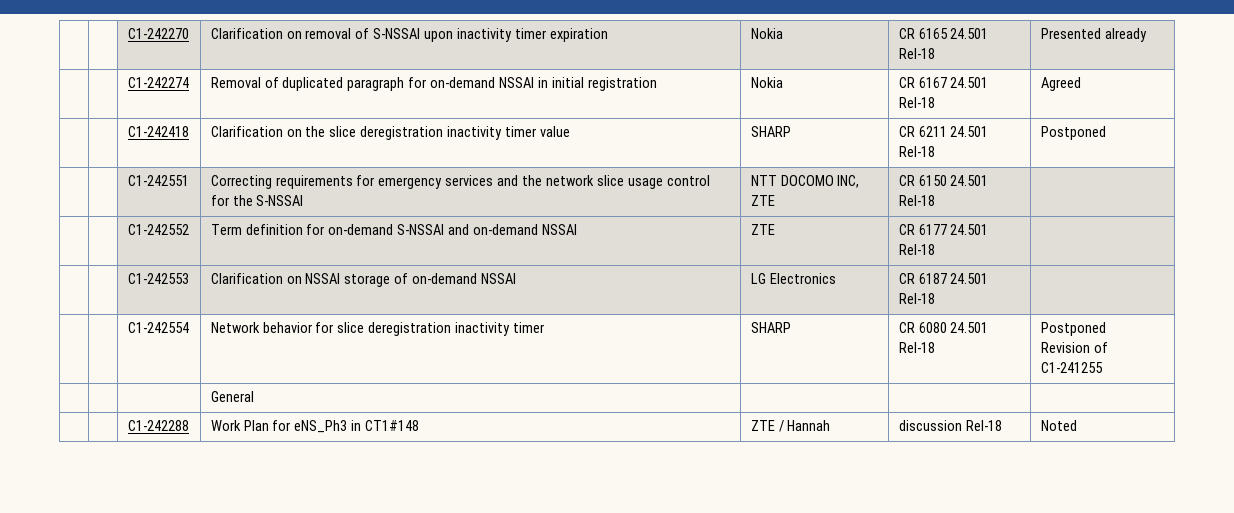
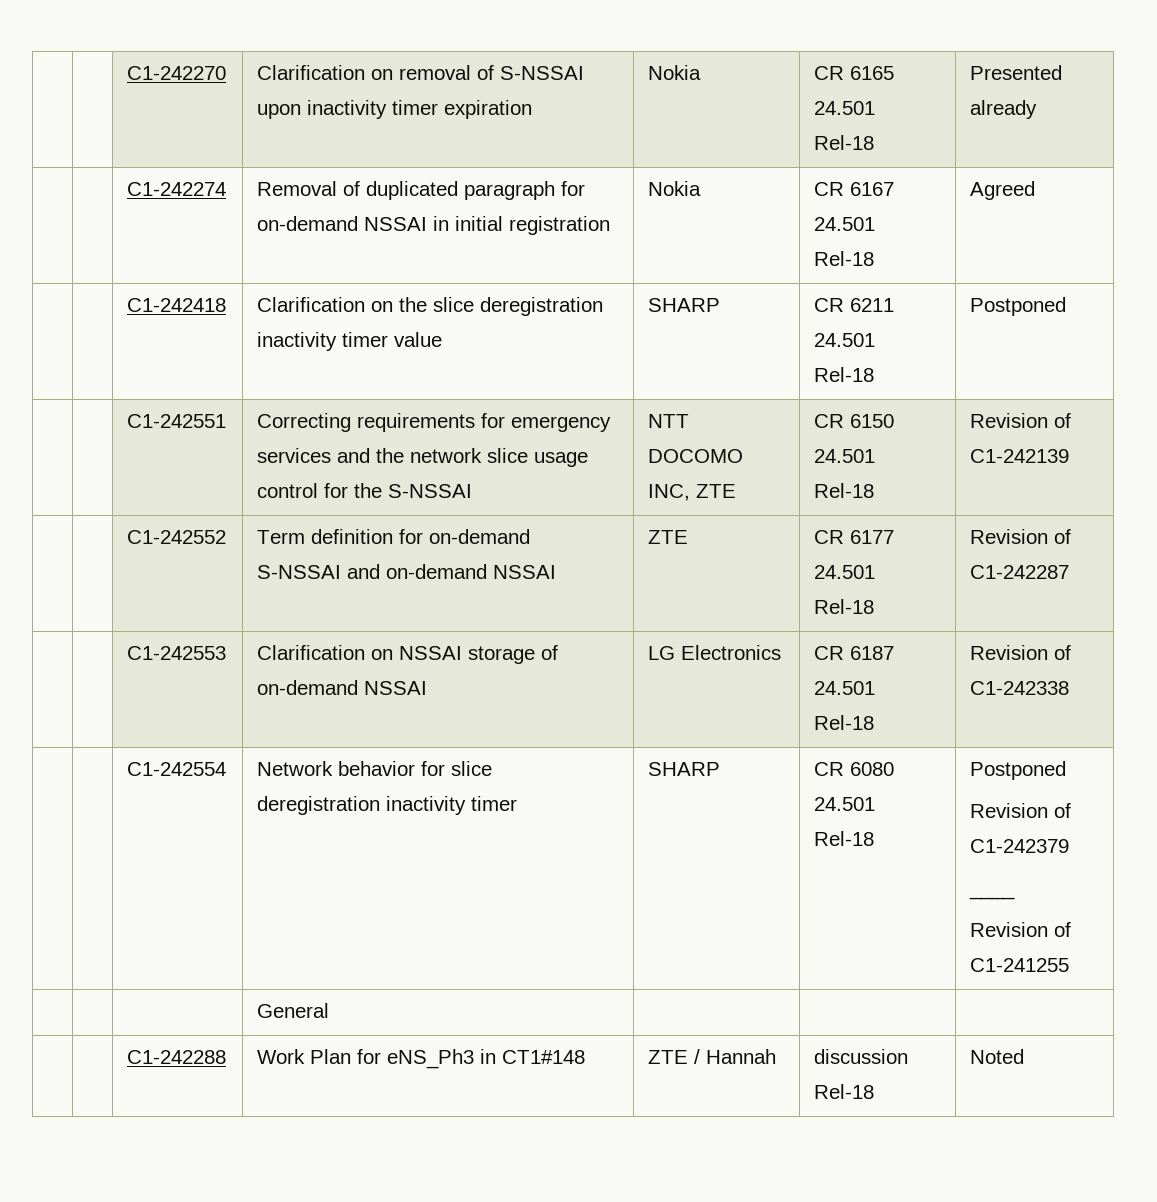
- | | C1-242551 | Correcting requirements for emergency services and the network slice usage control for the S-NSSAI | NTT DOCOMO INC, ZTE | CR 6150 24.501 Rel-18 |
+ | | C1-242551 | Correcting requirements for emergency services and the network slice usage control for the S-NSSAI | NTT DOCOMO INC, ZTE | CR 6150 24.501 Rel-18 | Revision of C1-242139
- | | C1-242552 | Term definition for on-demand S-NSSAI and on-demand NSSAI | ZTE | CR 6177 24.501 Rel-18 |
+ | | C1-242552 | Term definition for on-demand S-NSSAI and on-demand NSSAI | ZTE | CR 6177 24.501 Rel-18 | Revision of C1-242287
- | | C1-242553 | Clarification on NSSAI storage of on-demand NSSAI | LG Electronics | CR 6187 24.501 Rel-18 |
+ | | C1-242553 | Clarification on NSSAI storage of on-demand NSSAI | LG Electronics | CR 6187 24.501 Rel-18 | Revision of C1-242338
  | | C1-242554 | Network behavior for slice deregistration inactivity timer | SHARP | CR 6080 24.501 Rel-18 | Postponed
+ Revision of C1-242379
+ ____

